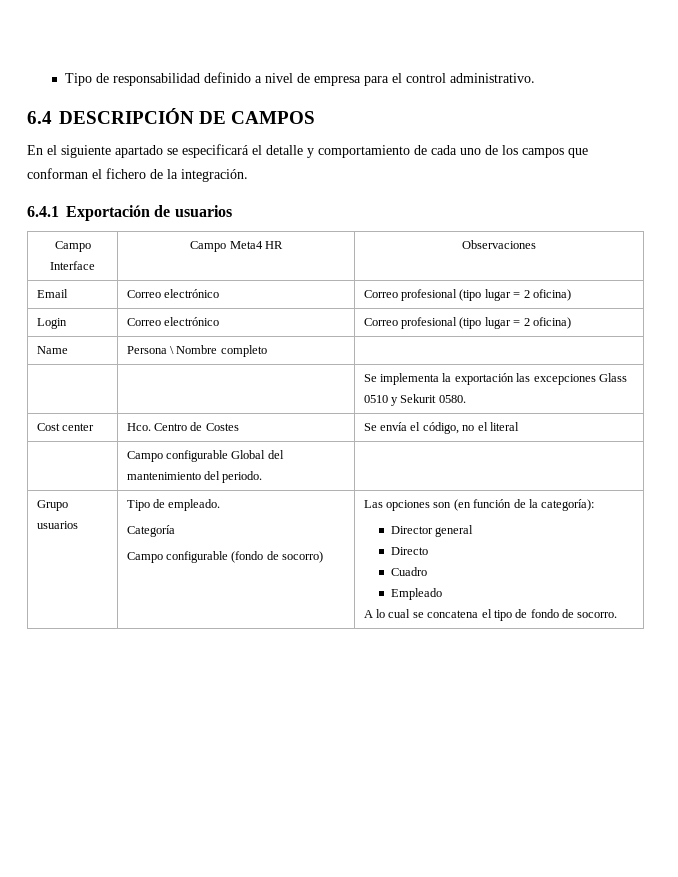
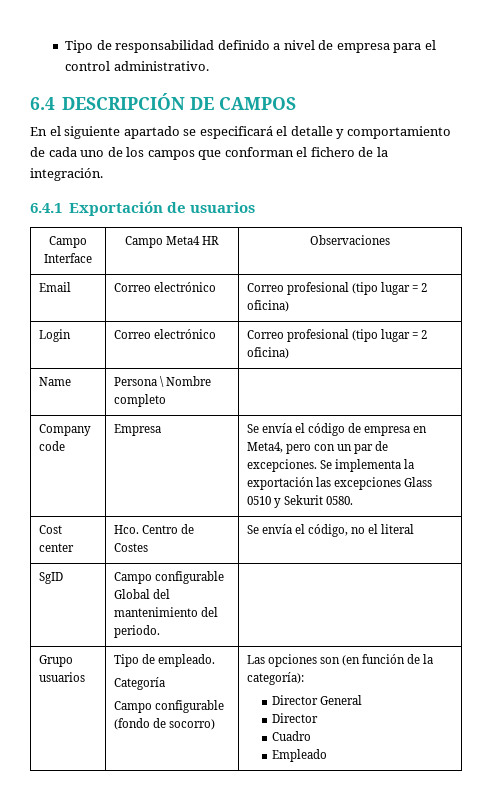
- | | Se implementa la exportación las excepciones Glass 0510 y Sekurit 0580.
+ Company code | Empresa | Se envía el código de empresa en Meta4, pero con un par de excepciones. Se implementa la exportación las excepciones Glass 0510 y Sekurit 0580.
- | Campo configurable Global del mantenimiento del periodo. |
+ SgID | Campo configurable Global del mantenimiento del periodo. |
  Grupo usuarios | Tipo de empleado.
  Categoría
  Campo configurable (fondo de socorro) | Las opciones son (en función de la categoría):
- Director general
- Directo
+ Director General
+ Director
  Cuadro
  Empleado
- A lo cual se concatena el tipo de fondo de socorro.

